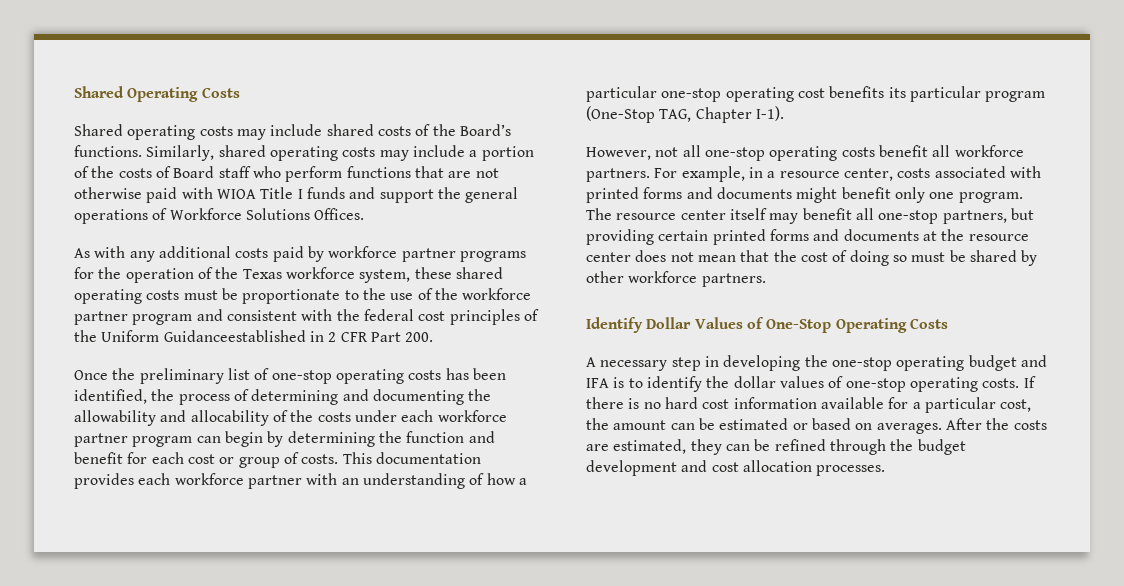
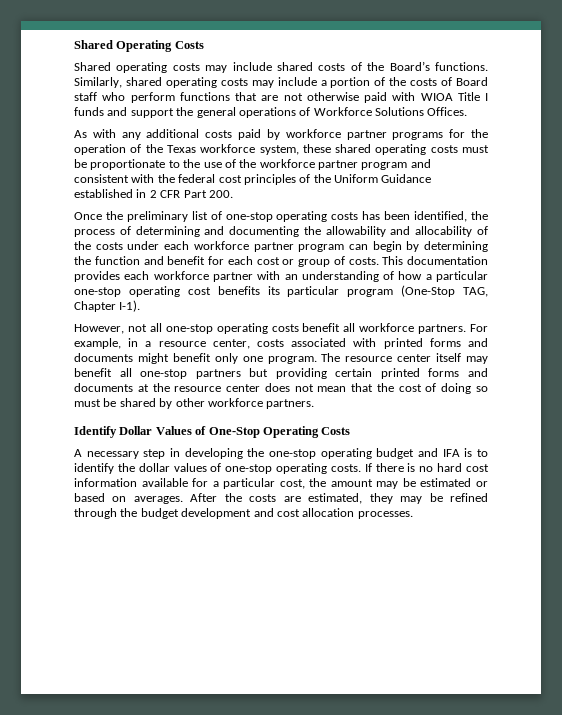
- As with any additional costs paid by workforce partner programs for the operation of the Texas workforce system, these shared operating costs must be proportionate to the use of the workforce partner program and consistent with the federal cost principles of the Uniform Guidanceestablished in 2 CFR Part 200.
+ As with any additional costs paid by workforce partner programs for the operation of the Texas workforce system, these shared operating costs must be proportionate to the use of the workforce partner program and consistent with the federal cost principles of the Uniform Guidance established in 2 CFR Part 200.
- The resource center itself may benefit all one-stop partners, but providing certain printed forms and documents at the resource center does not mean that the cost of doing so must be shared by other workforce partners.
+ The resource center itself may benefit all one-stop partners but providing certain printed forms and documents at the resource center does not mean that the cost of doing so must be shared by other workforce partners.
- If there is no hard cost information available for a particular cost, the amount can be estimated or based on averages.
+ If there is no hard cost information available for a particular cost, the amount may be estimated or based on averages.
- After the costs are estimated, they can be refined through the budget development and cost allocation processes.
+ After the costs are estimated, they may be refined through the budget development and cost allocation processes.

